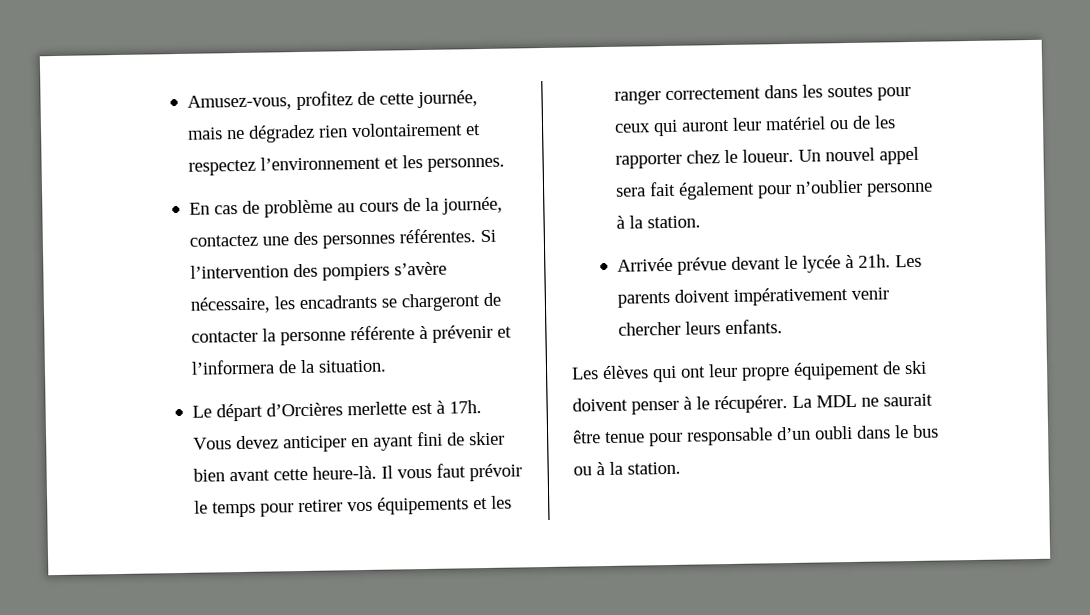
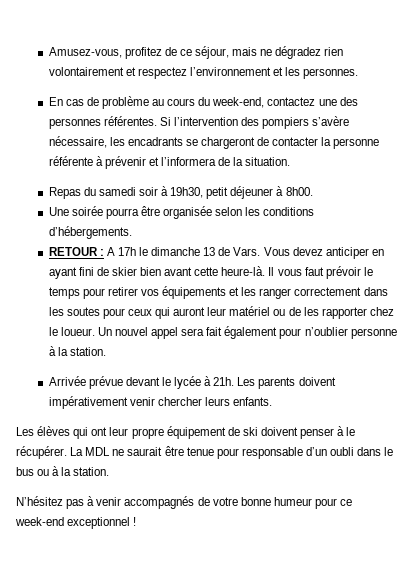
- Amusez-vous, profitez de cette journée, mais ne dégradez rien volontairement et respectez l’environnement et les personnes.
+ Amusez-vous, profitez de ce séjour, mais ne dégradez rien volontairement et respectez l’environnement et les personnes.
- En cas de problème au cours de la journée, contactez une des personnes référentes.
+ En cas de problème au cours du week-end, contactez une des personnes référentes.
- Le départ d’Orcières merlette est à 17h.
+ Repas du samedi soir à 19h30, petit déjeuner à 8h00.
+ Une soirée pourra être organisée selon les conditions d’hébergements.
+ RETOUR : A 17h le dimanche 13 de Vars.
+ N’hésitez pas à venir accompagnés de votre bonne humeur pour ce week-end exceptionnel !

